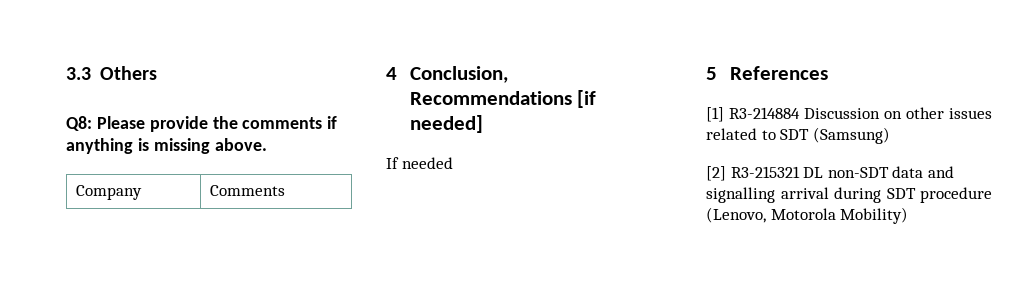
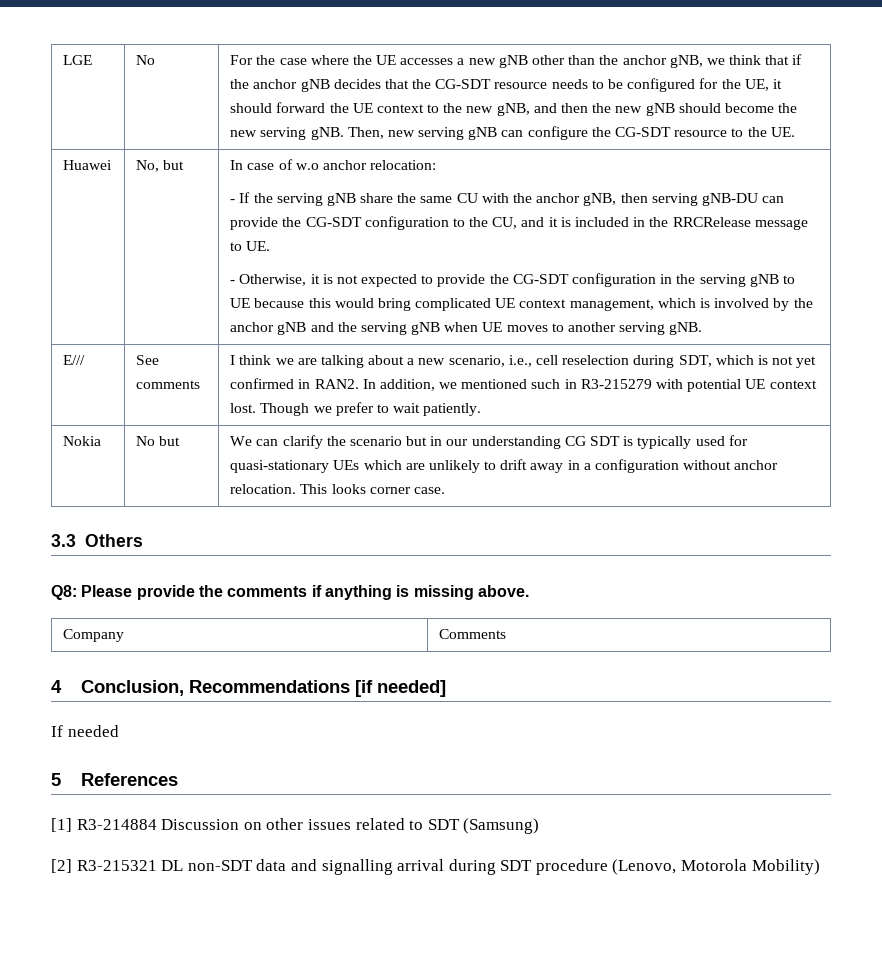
+ LGE | No | For the case where the UE accesses a new gNB other than the anchor gNB, we think that if the anchor gNB decides that the CG-SDT resource needs to be configured for the UE, it should forward the UE context to the new gNB, and then the new gNB should become the new serving gNB. Then, new serving gNB can configure the CG-SDT resource to the UE.
+ Huawei | No, but | In case of w.o anchor relocation:
+ - If the serving gNB share the same CU with the anchor gNB, then serving gNB-DU can provide the CG-SDT configuration to the CU, and it is included in the RRCRelease message to UE.
+ - Otherwise, it is not expected to provide the CG-SDT configuration in the serving gNB to UE because this would bring complicated UE context management, which is involved by the anchor gNB and the serving gNB when UE moves to another serving gNB.
+ E/// | See comments | I think we are talking about a new scenario, i.e., cell reselection during SDT, which is not yet confirmed in RAN2. In addition, we mentioned such in R3-215279 with potential UE context lost. Though we prefer to wait patiently.
+ Nokia | No but | We can clarify the scenario but in our understanding CG SDT is typically used for quasi-stationary UEs which are unlikely to drift away in a configuration without anchor relocation. This looks corner case.

